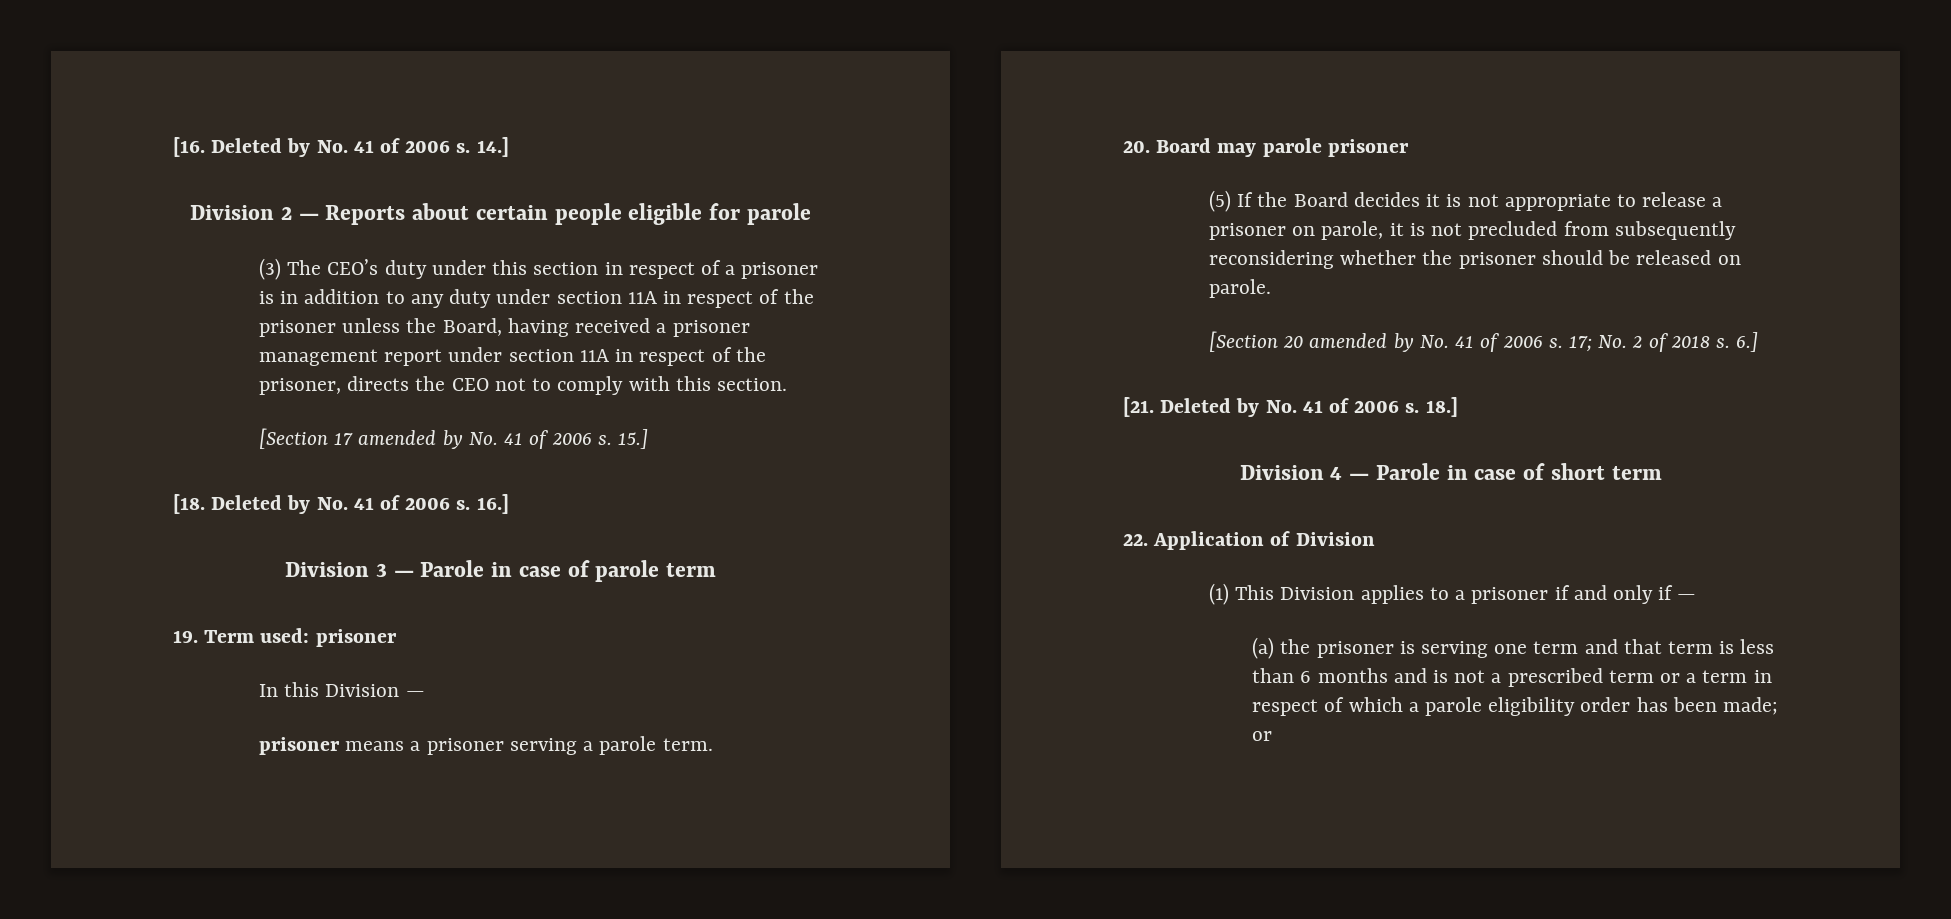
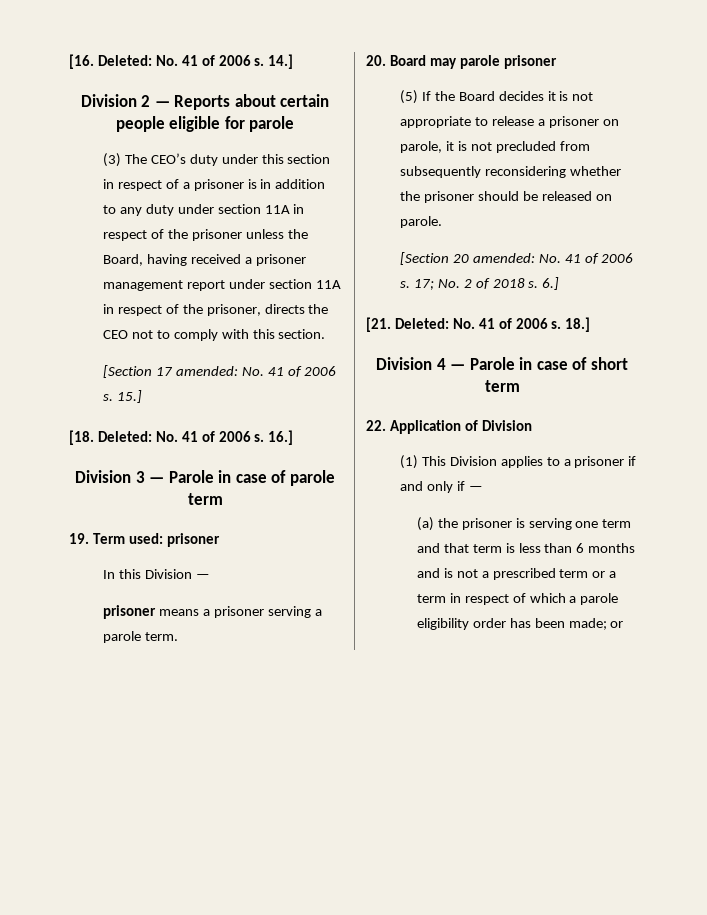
- [16. Deleted by No. 41 of 2006 s.
+ [16. Deleted: No. 41 of 2006 s.
- [Section 17 amended by No. 41 of 2006 s.
+ [Section 17 amended: No. 41 of 2006 s.
- [18. Deleted by No. 41 of 2006 s.
+ [18. Deleted: No. 41 of 2006 s.
- [Section 20 amended by No. 41 of 2006 s.
+ [Section 20 amended: No. 41 of 2006 s.
- [21. Deleted by No. 41 of 2006 s.
+ [21. Deleted: No. 41 of 2006 s.

